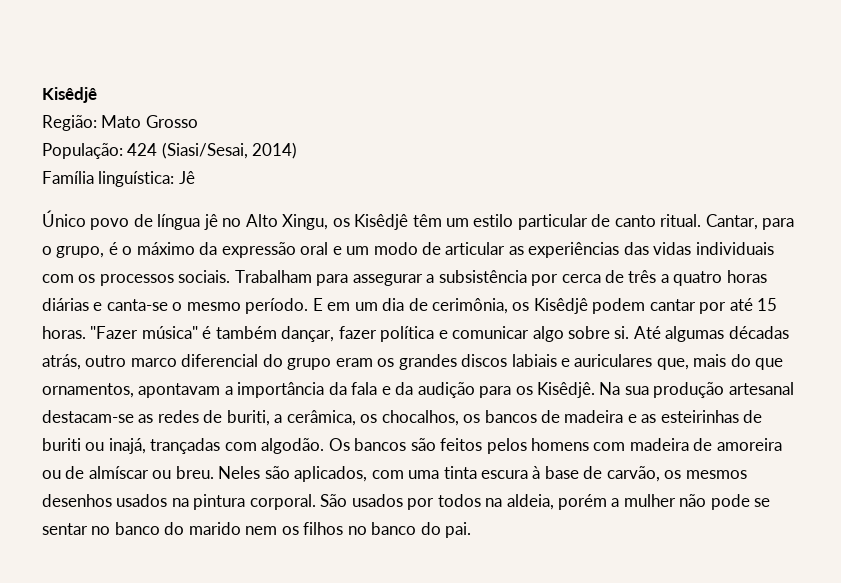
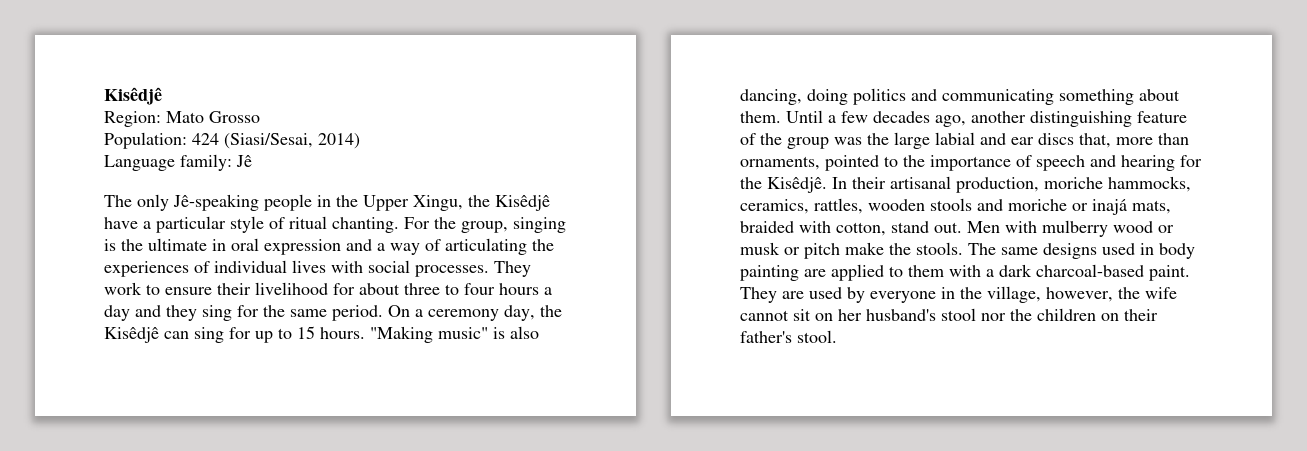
- Região: Mato Grosso
+ Region: Mato Grosso
- População: 424 (Siasi/Sesai, 2014)
+ Population: 424 (Siasi/Sesai, 2014)
- Família linguística: Jê
+ Language family: Jê
- Único povo de língua jê no Alto Xingu, os Kisêdjê têm um estilo particular de canto ritual. Cantar, para o grupo, é o máximo da expressão oral e um modo de articular as experiências das vidas individuais com os processos sociais. Trabalham para assegurar a subsistência por cerca de três a quatro horas diárias e canta-se o mesmo período. E em um dia de cerimônia, os Kisêdjê podem cantar por até 15 horas. "Fazer música" é também dançar, fazer política e comunicar algo sobre si. Até algumas décadas atrás, outro marco diferencial do grupo eram os grandes discos labiais e auriculares que, mais do que ornamentos, apontavam a importância da fala e da audição para os Kisêdjê. Na sua produção artesanal destacam-se as redes de buriti, a cerâmica, os chocalhos, os bancos de madeira e as esteirinhas de buriti ou inajá, trançadas com algodão. Os bancos são feitos pelos homens com madeira de amoreira ou de almíscar ou breu. Neles são aplicados, com uma tinta escura à base de carvão, os mesmos desenhos usados na pintura corporal. São usados por todos na aldeia, porém a mulher não pode se sentar no banco do marido nem os filhos no banco do pai.
+ The only Jê-speaking people in the Upper Xingu, the Kisêdjê have a particular style of ritual chanting. For the group, singing is the ultimate in oral expression and a way of articulating the experiences of individual lives with social processes. They work to ensure their livelihood for about three to four hours a day and they sing for the same period. On a ceremony day, the Kisêdjê can sing for up to 15 hours. "Making music" is also dancing, doing politics and communicating something about them. Until a few decades ago, another distinguishing feature of the group was the large labial and ear discs that, more than ornaments, pointed to the importance of speech and hearing for the Kisêdjê. In their artisanal production, moriche hammocks, ceramics, rattles, wooden stools and moriche or inajá mats, braided with cotton, stand out. Men with mulberry wood or musk or pitch make the stools. The same designs used in body painting are applied to them with a dark charcoal-based paint. They are used by everyone in the village, however, the wife cannot sit on her husband's stool nor the children on their father's stool.

